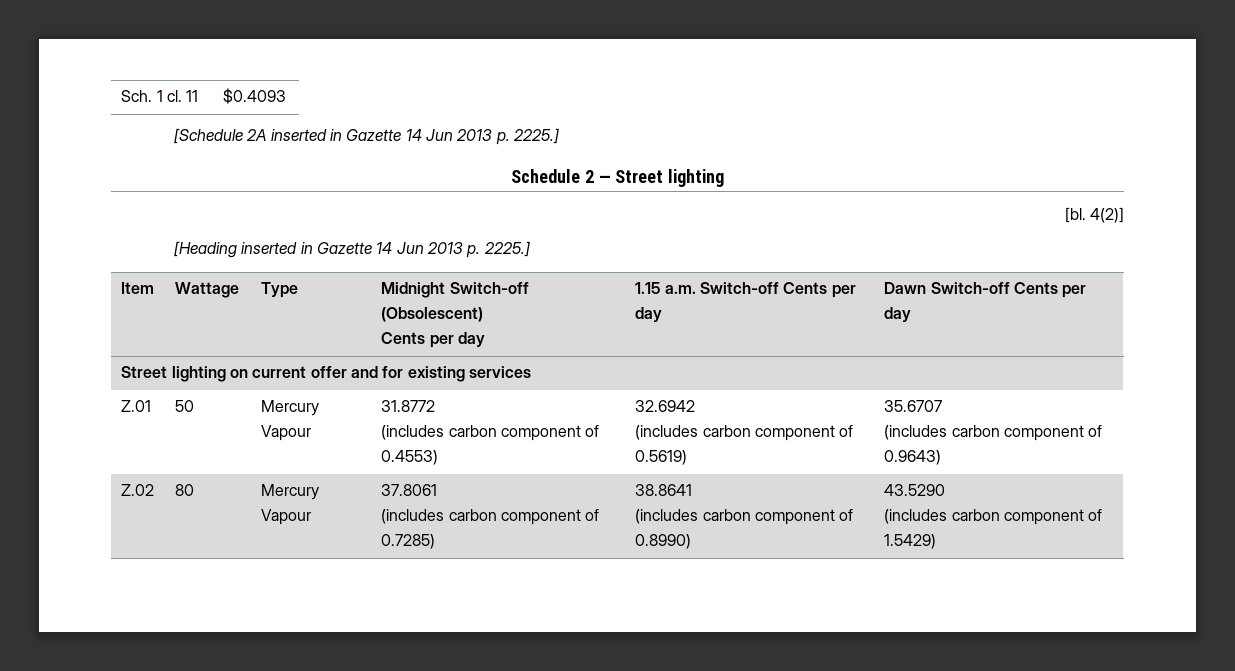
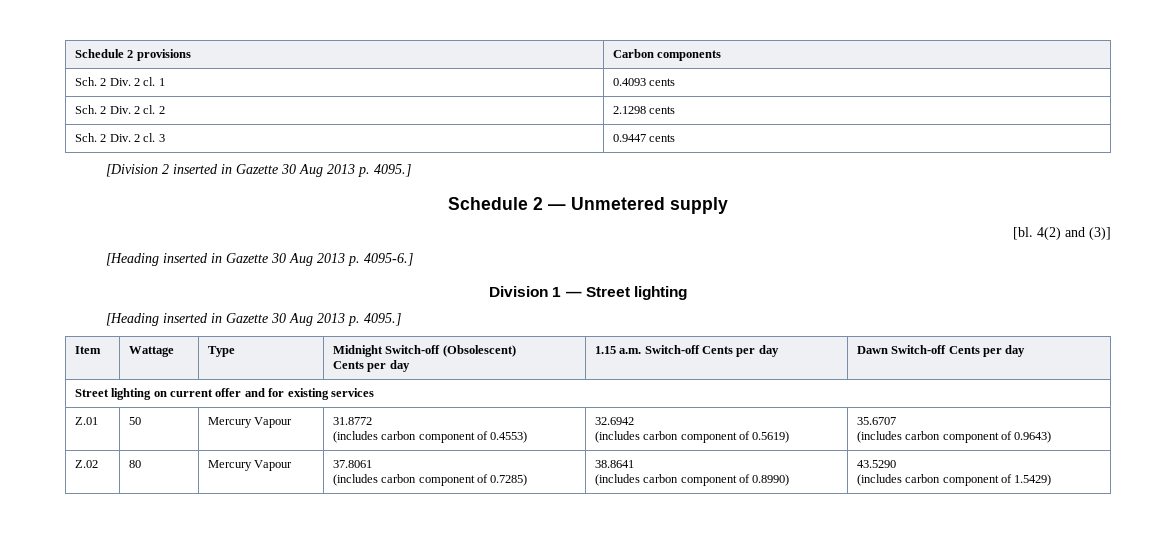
- Sch. 1 cl. 11 | $0.4093
- [Schedule 2A inserted in Gazette 14 Jun 2013 p. 2225.]
+ Schedule 2 provisions | Carbon components
+ Sch. 2 Div. 2 cl. 1 | 0.4093 cents
+ Sch. 2 Div. 2 cl. 2 | 2.1298 cents
+ Sch. 2 Div. 2 cl. 3 | 0.9447 cents
+ [Division 2 inserted in Gazette 30 Aug 2013 p. 4095.]
- Schedule 2 — Street lighting
+ Schedule 2 — Unmetered supply
- 4(2)]
- [Heading inserted in Gazette 14 Jun 2013 p. 2225.]
+ 4(2) and (3)]
+ [Heading inserted in Gazette 30 Aug 2013 p. 4095-6.]
+ Division 1 — Street lighting
+ [Heading inserted in Gazette 30 Aug 2013 p. 4095.]

